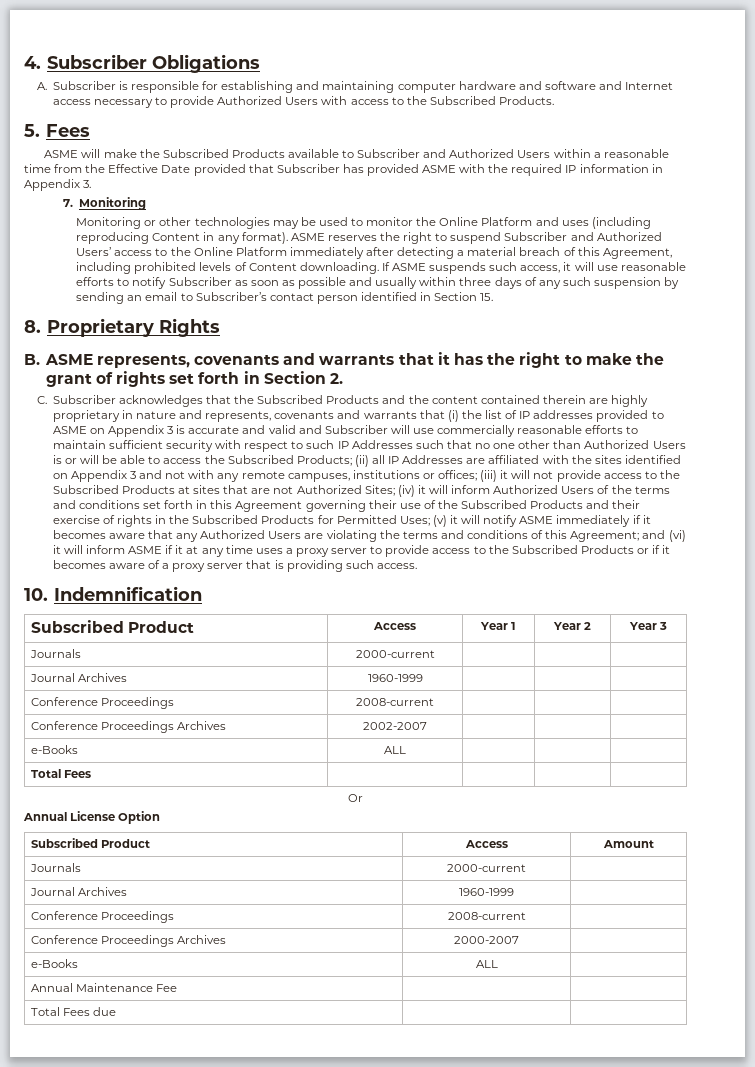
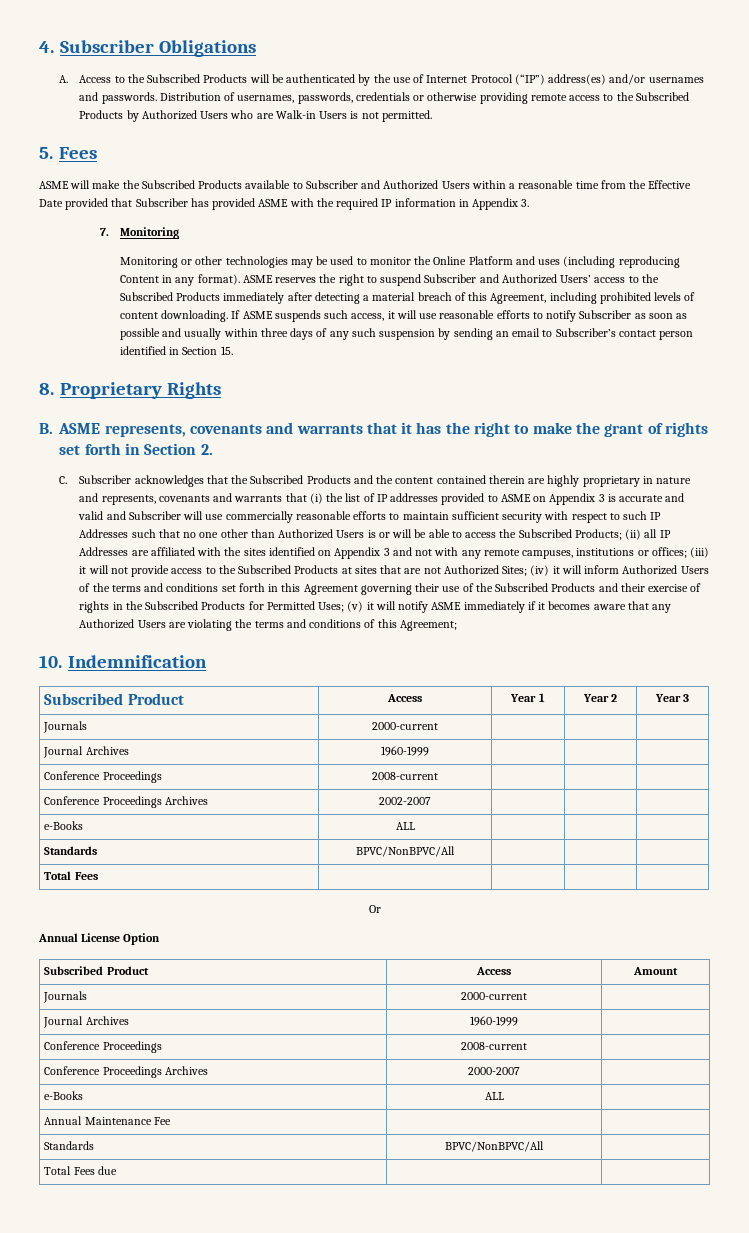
- A. Subscriber is responsible for establishing and maintaining computer hardware and software and Internet access necessary to provide Authorized Users with access to the Subscribed Products.
+ A. Access to the Subscribed Products will be authenticated by the use of Internet Protocol (“IP”) address(es) and/or usernames and passwords. Distribution of usernames, passwords, credentials or otherwise providing remote access to the Subscribed Products by Authorized Users who are Walk-in Users is not permitted.
- ASME reserves the right to suspend Subscriber and Authorized Users’ access to the Online Platform immediately after detecting a material breach of this Agreement, including prohibited levels of Content downloading.
+ ASME reserves the right to suspend Subscriber and Authorized Users’ access to the Subscribed Products immediately after detecting a material breach of this Agreement, including prohibited levels of content downloading.
- and (vi) it will inform ASME if it at any time uses a proxy server to provide access to the Subscribed Products or if it becomes aware of a proxy server that is providing such access.
+ Standards | BPVC/NonBPVC/All | | |
  Annual Maintenance Fee | |
+ Standards | BPVC/NonBPVC/All |

